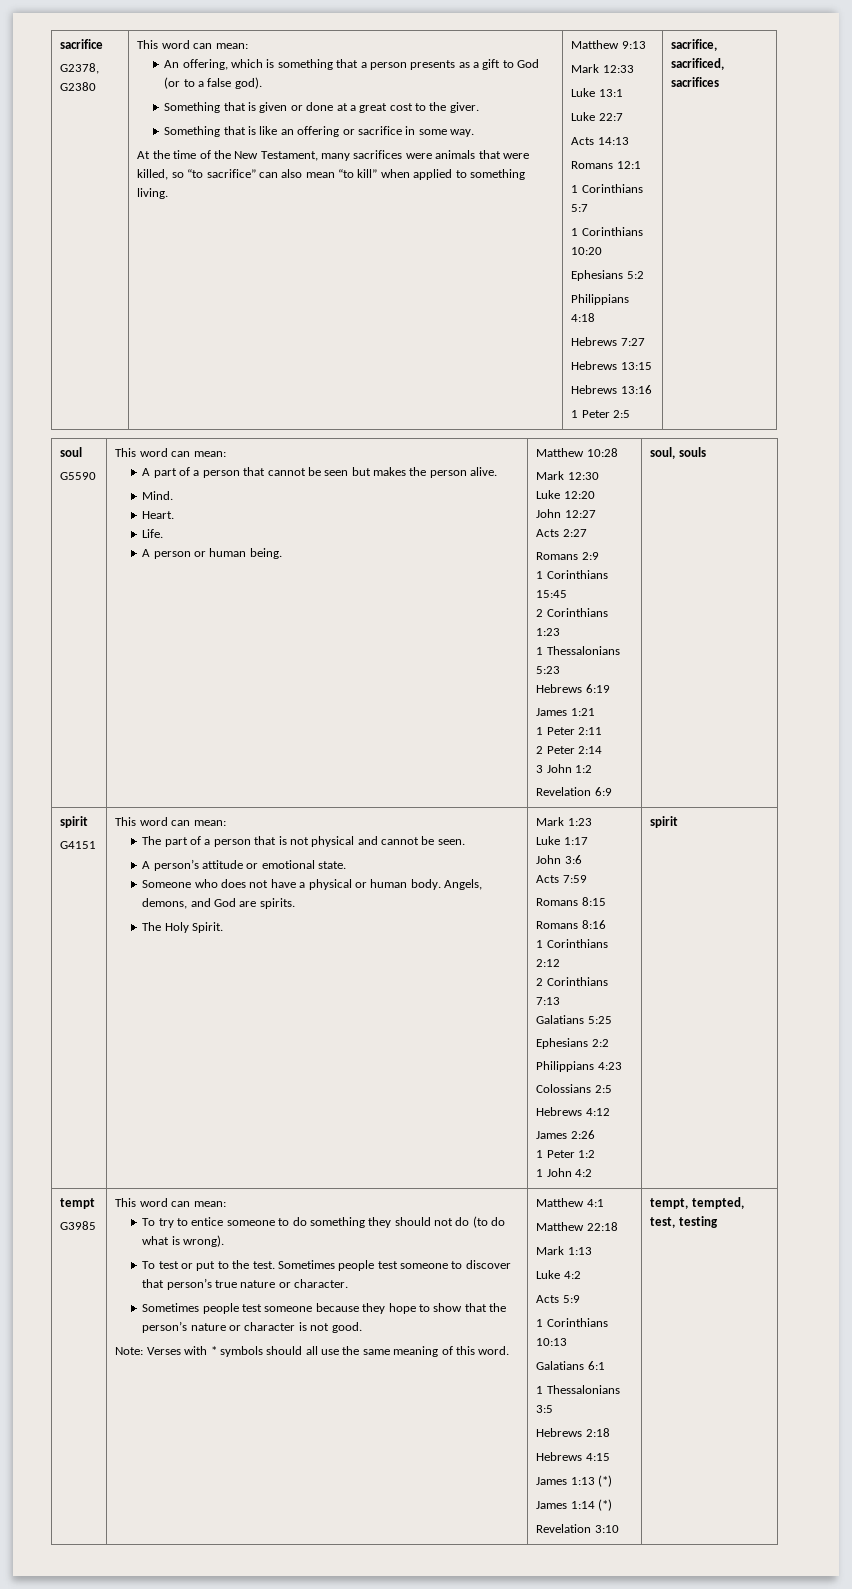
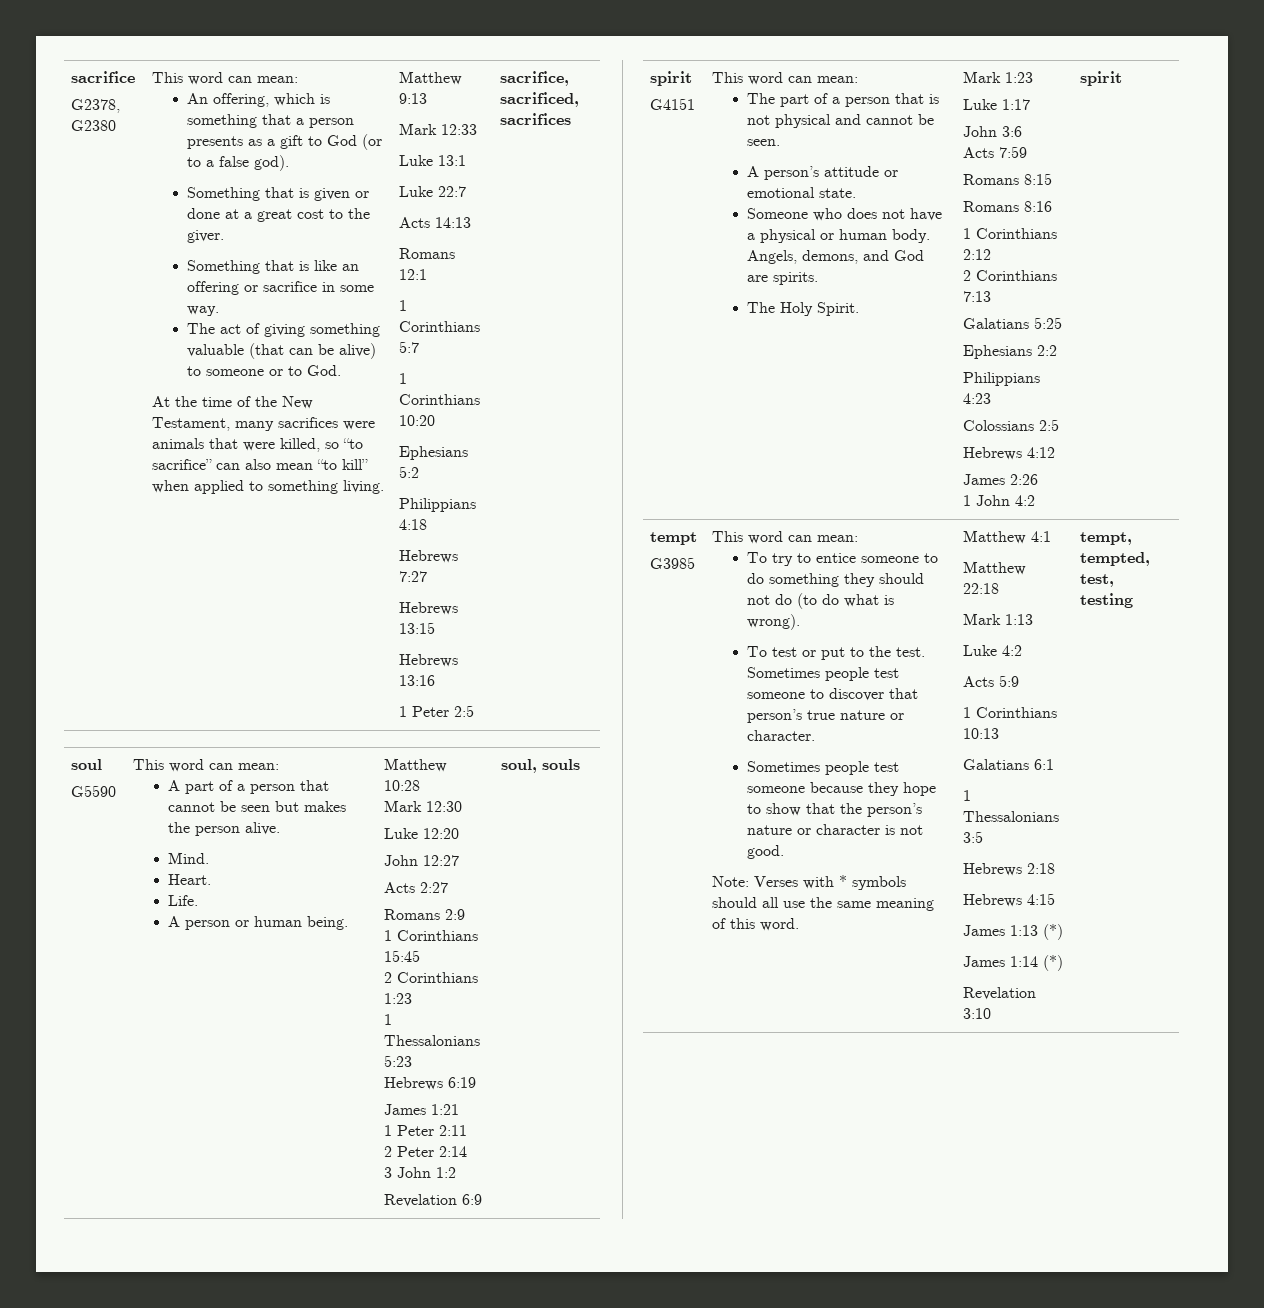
+ The act of giving something valuable (that can be alive) to someone or to God.
- 1 Peter 1:2

